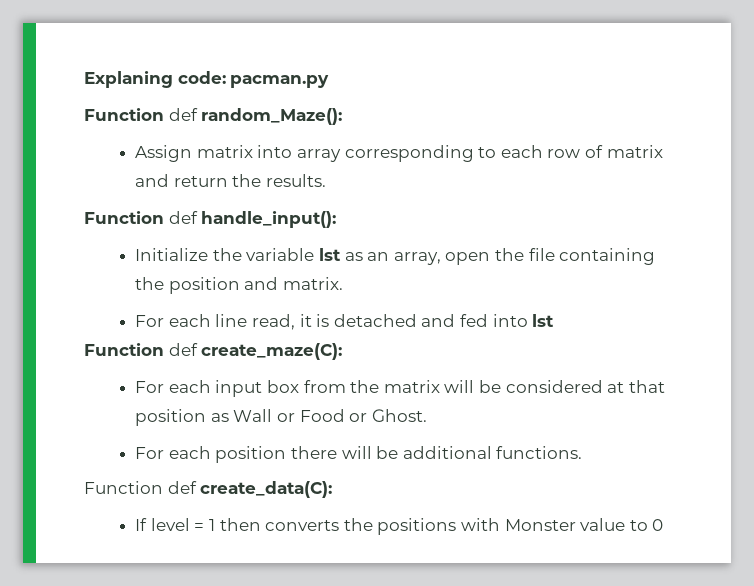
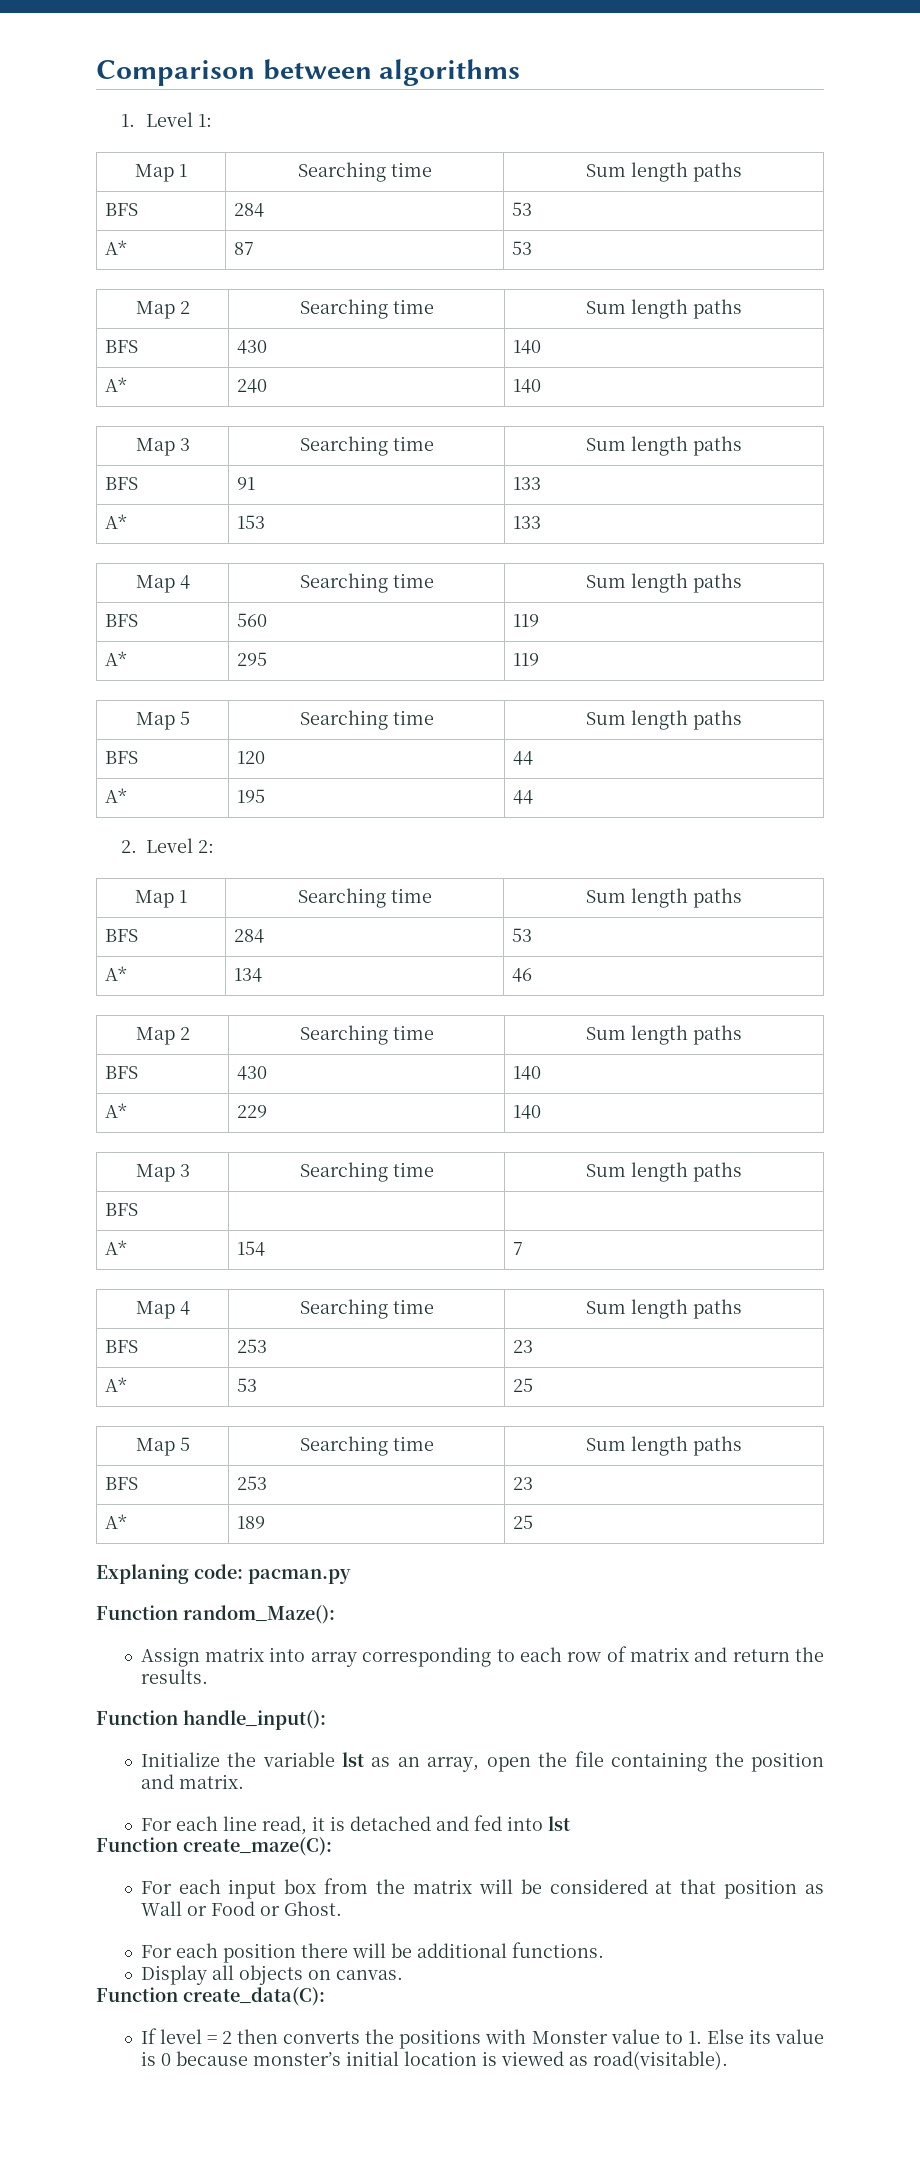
+ Comparison between algorithms
+ 1. Level 1:
+ Map 1 | Searching time | Sum length paths
+ BFS | 284 | 53
+ A* | 87 | 53
+ Map 2 | Searching time | Sum length paths
+ BFS | 430 | 140
+ A* | 240 | 140
+ Map 3 | Searching time | Sum length paths
+ BFS | 91 | 133
+ A* | 153 | 133
+ Map 4 | Searching time | Sum length paths
+ BFS | 560 | 119
+ A* | 295 | 119
+ Map 5 | Searching time | Sum length paths
+ BFS | 120 | 44
+ A* | 195 | 44
+ 2. Level 2:
+ Map 1 | Searching time | Sum length paths
+ BFS | 284 | 53
+ A* | 134 | 46
+ Map 2 | Searching time | Sum length paths
+ BFS | 430 | 140
+ A* | 229 | 140
+ Map 3 | Searching time | Sum length paths
+ BFS | |
+ A* | 154 | 7
+ Map 4 | Searching time | Sum length paths
+ BFS | 253 | 23
+ A* | 53 | 25
+ Map 5 | Searching time | Sum length paths
+ BFS | 253 | 23
+ A* | 189 | 25
- Function def random_Maze():
+ Function random_Maze():
- Function def handle_input():
+ Function handle_input():
- Function def create_maze(C):
+ Function create_maze(C):
- Function def create_data(C):
+ Display all objects on canvas.
+ Function create_data(C):
- If level = 1 then converts the positions with Monster value to 0
+ If level = 2 then converts the positions with Monster value to 1. Else its value is 0 because monster’s initial location is viewed as road(visitable).

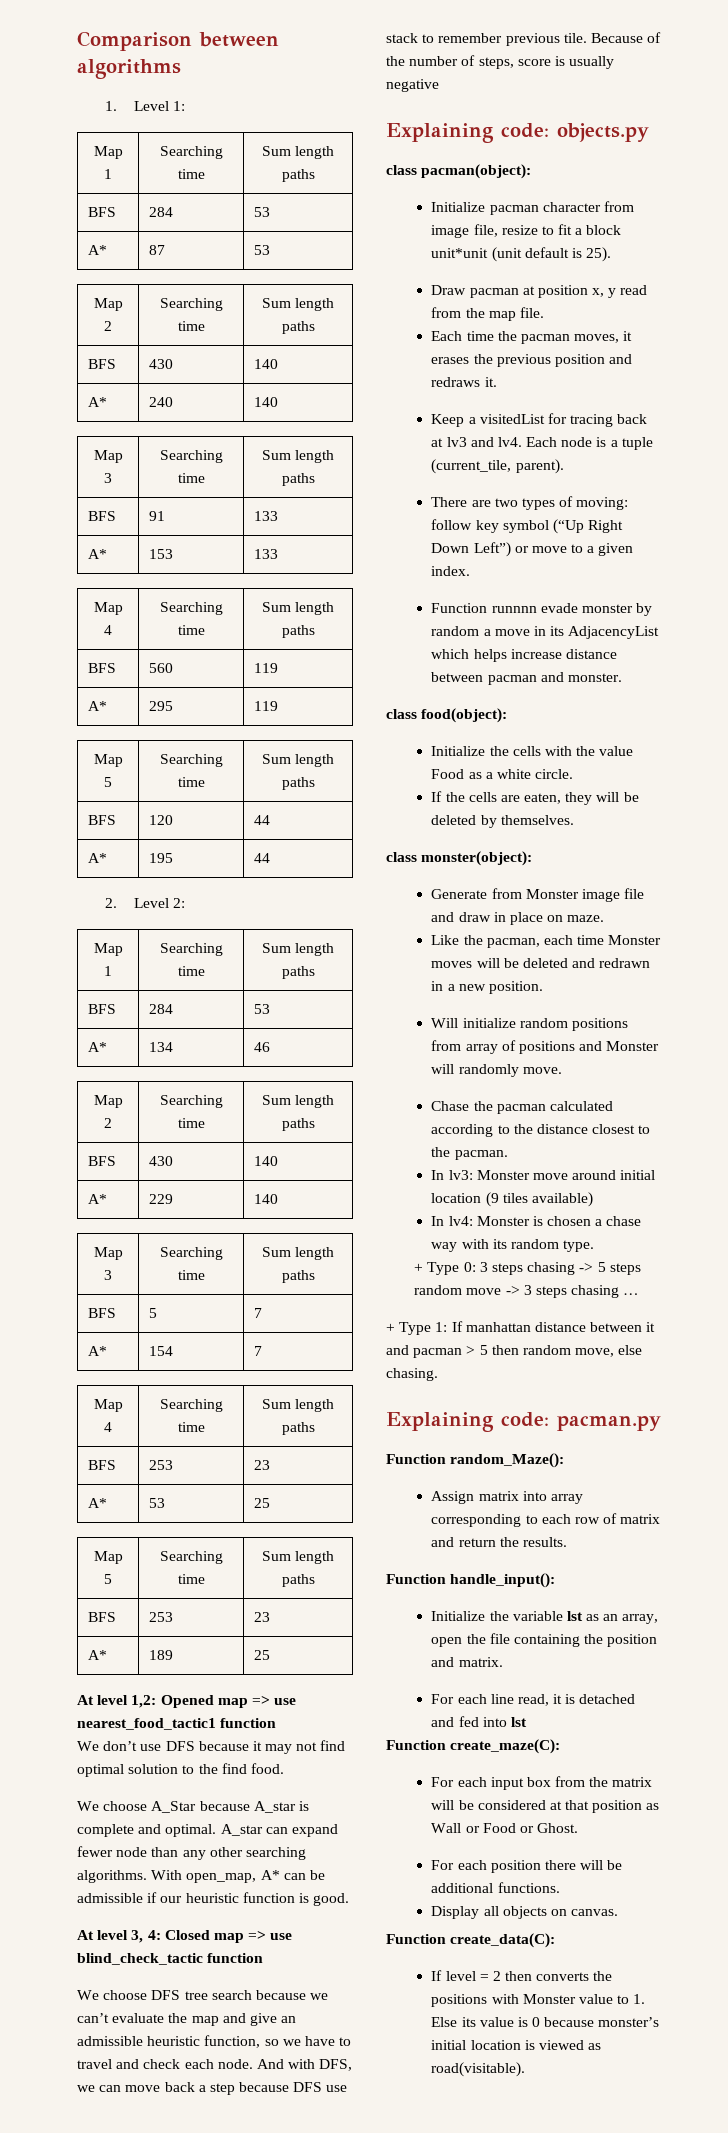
- BFS | |
+ BFS | 5 | 7
- Explaning code: pacman.py
+ At level 1,2: Opened map => use nearest_food_tactic1 function
+ We don’t use DFS because it may not find optimal solution to the find food.
+ We choose A_Star because A_star is complete and optimal. A_star can expand fewer node than any other searching algorithms. With open_map, A* can be admissible if our heuristic function is good.
+ At level 3, 4: Closed map => use blind_check_tactic function
+ We choose DFS tree search because we can’t evaluate the map and give an admissible heuristic function, so we have to travel and check each node. And with DFS, we can move back a step because DFS use stack to remember previous tile. Because of the number of steps, score is usually negative
+ Explaining code: objects.py
+ class pacman(object):
+ Initialize pacman character from image file, resize to fit a block unit*unit (unit default is 25).
+ Draw pacman at position x, y read from the map file.
+ Each time the pacman moves, it erases the previous position and redraws it.
+ Keep a visitedList for tracing back at lv3 and lv4. Each node is a tuple (current_tile, parent).
+ There are two types of moving: follow key symbol (“Up Right Down Left”) or move to a given index.
+ Function runnnn evade monster by random a move in its AdjacencyList which helps increase distance between pacman and monster.
+ class food(object):
+ Initialize the cells with the value Food as a white circle.
+ If the cells are eaten, they will be deleted by themselves.
+ class monster(object):
+ Generate from Monster image file and draw in place on maze.
+ Like the pacman, each time Monster moves will be deleted and redrawn in a new position.
+ Will initialize random positions from array of positions and Monster will randomly move.
+ Chase the pacman calculated according to the distance closest to the pacman.
+ In lv3: Monster move around initial location (9 tiles available)
+ In lv4: Monster is chosen a chase way with its random type.
+ + Type 0: 3 steps chasing -> 5 steps random move -> 3 steps chasing …
+ + Type 1: If manhattan distance between it and pacman > 5 then random move, else chasing.
+ Explaining code: pacman.py

